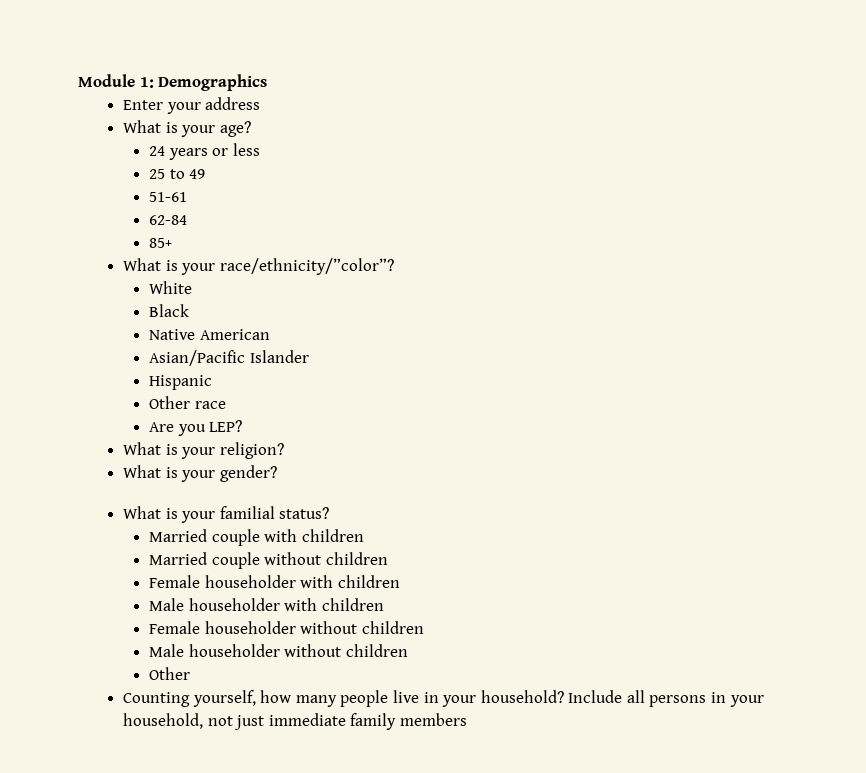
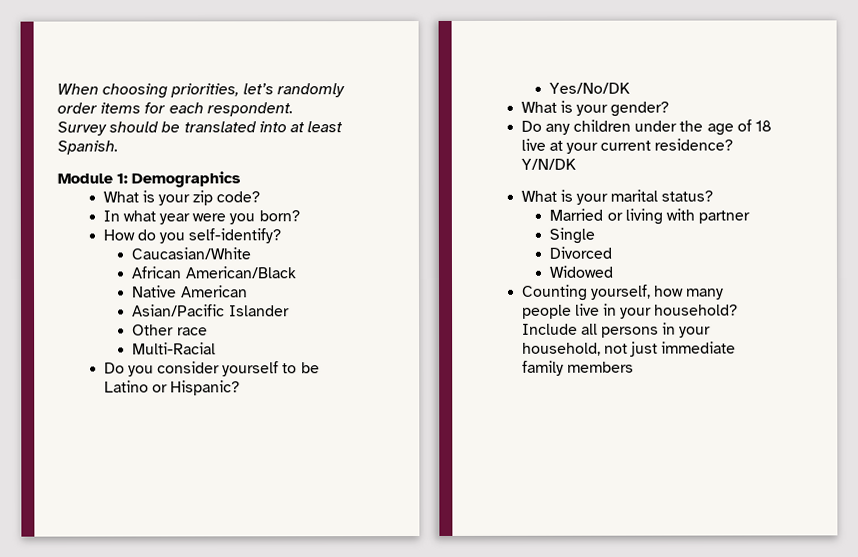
+ When choosing priorities, let’s randomly order items for each respondent.
+ Survey should be translated into at least Spanish.
- Enter your address
- What is your age?
- 24 years or less
- 25 to 49
- 51-61
- 62-84
- 85+
- What is your race/ethnicity/”color”?
- White
- Black
+ What is your zip code?
+ In what year were you born?
+ How do you self-identify?
+ Caucasian/White
+ African American/Black
- Hispanic
- Are you LEP?
- What is your religion?
+ Multi-Racial
+ Do you consider yourself to be Latino or Hispanic?
+ Yes/No/DK
  What is your gender?
- What is your familial status?
+ Do any children under the age of 18 live at your current residence? Y/N/DK
+ What is your marital status?
- Married couple with children
- Married couple without children
- Female householder with children
- Male householder with children
- Female householder without children
- Male householder without children
- Other
+ Married or living with partner
+ Single
+ Divorced
+ Widowed

